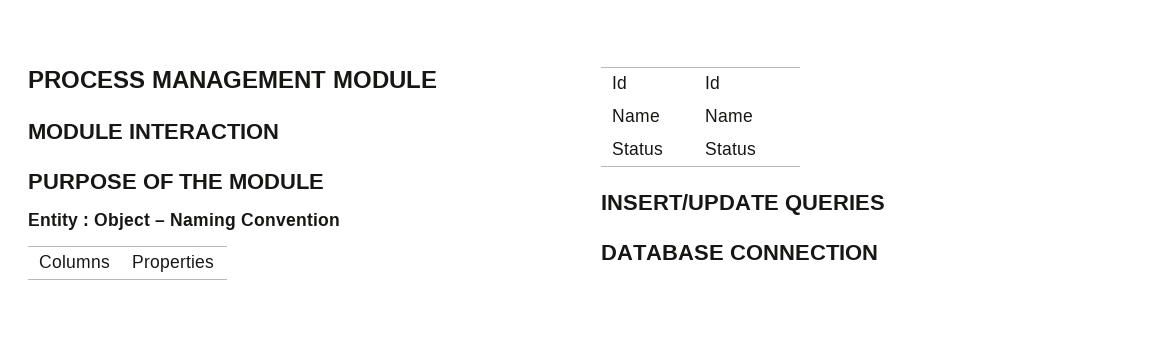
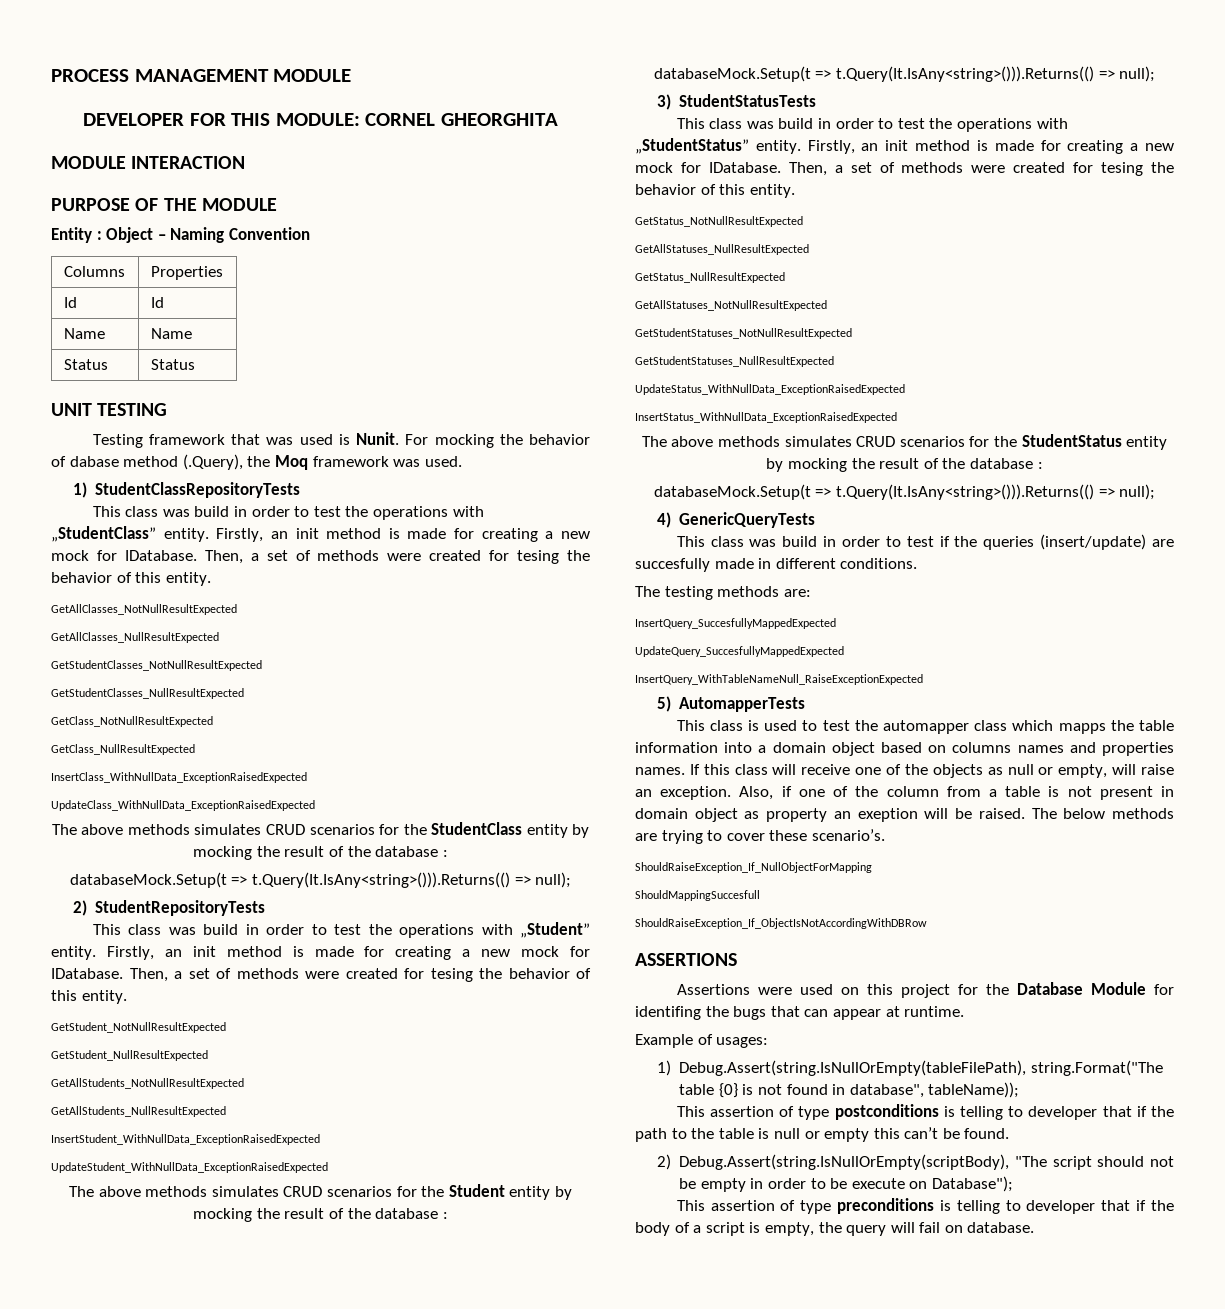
+ DEVELOPER FOR THIS MODULE: CORNEL GHEORGHITA
- INSERT/UPDATE QUERIES
- DATABASE CONNECTION
+ UNIT TESTING
+ Testing framework that was used is Nunit. For mocking the behavior of dabase method (.Query), the Moq framework was used.
+ 1) StudentClassRepositoryTests
+ This class was build in order to test the operations with „StudentClass” entity. Firstly, an init method is made for creating a new mock for IDatabase. Then, a set of methods were created for tesing the behavior of this entity.
+ GetAllClasses_NotNullResultExpected
+ GetAllClasses_NullResultExpected
+ GetStudentClasses_NotNullResultExpected
+ GetStudentClasses_NullResultExpected
+ GetClass_NotNullResultExpected
+ GetClass_NullResultExpected
+ InsertClass_WithNullData_ExceptionRaisedExpected
+ UpdateClass_WithNullData_ExceptionRaisedExpected
+ The above methods simulates CRUD scenarios for the StudentClass entity by mocking the result of the database :
+ databaseMock.Setup(t => t.Query(It.IsAny<string>())).Returns(() => null);
+ 2) StudentRepositoryTests
+ This class was build in order to test the operations with „Student” entity. Firstly, an init method is made for creating a new mock for IDatabase. Then, a set of methods were created for tesing the behavior of this entity.
+ GetStudent_NotNullResultExpected
+ GetStudent_NullResultExpected
+ GetAllStudents_NotNullResultExpected
+ GetAllStudents_NullResultExpected
+ InsertStudent_WithNullData_ExceptionRaisedExpected
+ UpdateStudent_WithNullData_ExceptionRaisedExpected
+ The above methods simulates CRUD scenarios for the Student entity by mocking the result of the database :
+ databaseMock.Setup(t => t.Query(It.IsAny<string>())).Returns(() => null);
+ 3) StudentStatusTests
+ This class was build in order to test the operations with „StudentStatus” entity. Firstly, an init method is made for creating a new mock for IDatabase. Then, a set of methods were created for tesing the behavior of this entity.
+ GetStatus_NotNullResultExpected
+ GetAllStatuses_NullResultExpected
+ GetStatus_NullResultExpected
+ GetAllStatuses_NotNullResultExpected
+ GetStudentStatuses_NotNullResultExpected
+ GetStudentStatuses_NullResultExpected
+ UpdateStatus_WithNullData_ExceptionRaisedExpected
+ InsertStatus_WithNullData_ExceptionRaisedExpected
+ The above methods simulates CRUD scenarios for the StudentStatus entity by mocking the result of the database :
+ databaseMock.Setup(t => t.Query(It.IsAny<string>())).Returns(() => null);
+ 4) GenericQueryTests
+ This class was build in order to test if the queries (insert/update) are succesfully made in different conditions.
+ The testing methods are:
+ InsertQuery_SuccesfullyMappedExpected
+ UpdateQuery_SuccesfullyMappedExpected
+ InsertQuery_WithTableNameNull_RaiseExceptionExpected
+ 5) AutomapperTests
+ This class is used to test the automapper class which mapps the table information into a domain object based on columns names and properties names. If this class will receive one of the objects as null or empty, will raise an exception. Also, if one of the column from a table is not present in domain object as property an exeption will be raised. The below methods are trying to cover these scenario’s.
+ ShouldRaiseException_If_NullObjectForMapping
+ ShouldMappingSuccesfull
+ ShouldRaiseException_If_ObjectIsNotAccordingWithDBRow
+ ASSERTIONS
+ Assertions were used on this project for the Database Module for identifing the bugs that can appear at runtime.
+ Example of usages:
+ 1) Debug.Assert(string.IsNullOrEmpty(tableFilePath), string.Format("The table {0} is not found in database", tableName));
+ This assertion of type postconditions is telling to developer that if the path to the table is null or empty this can’t be found.
+ 2) Debug.Assert(string.IsNullOrEmpty(scriptBody), "The script should not be empty in order to be execute on Database");
+ This assertion of type preconditions is telling to developer that if the body of a script is empty, the query will fail on database.

